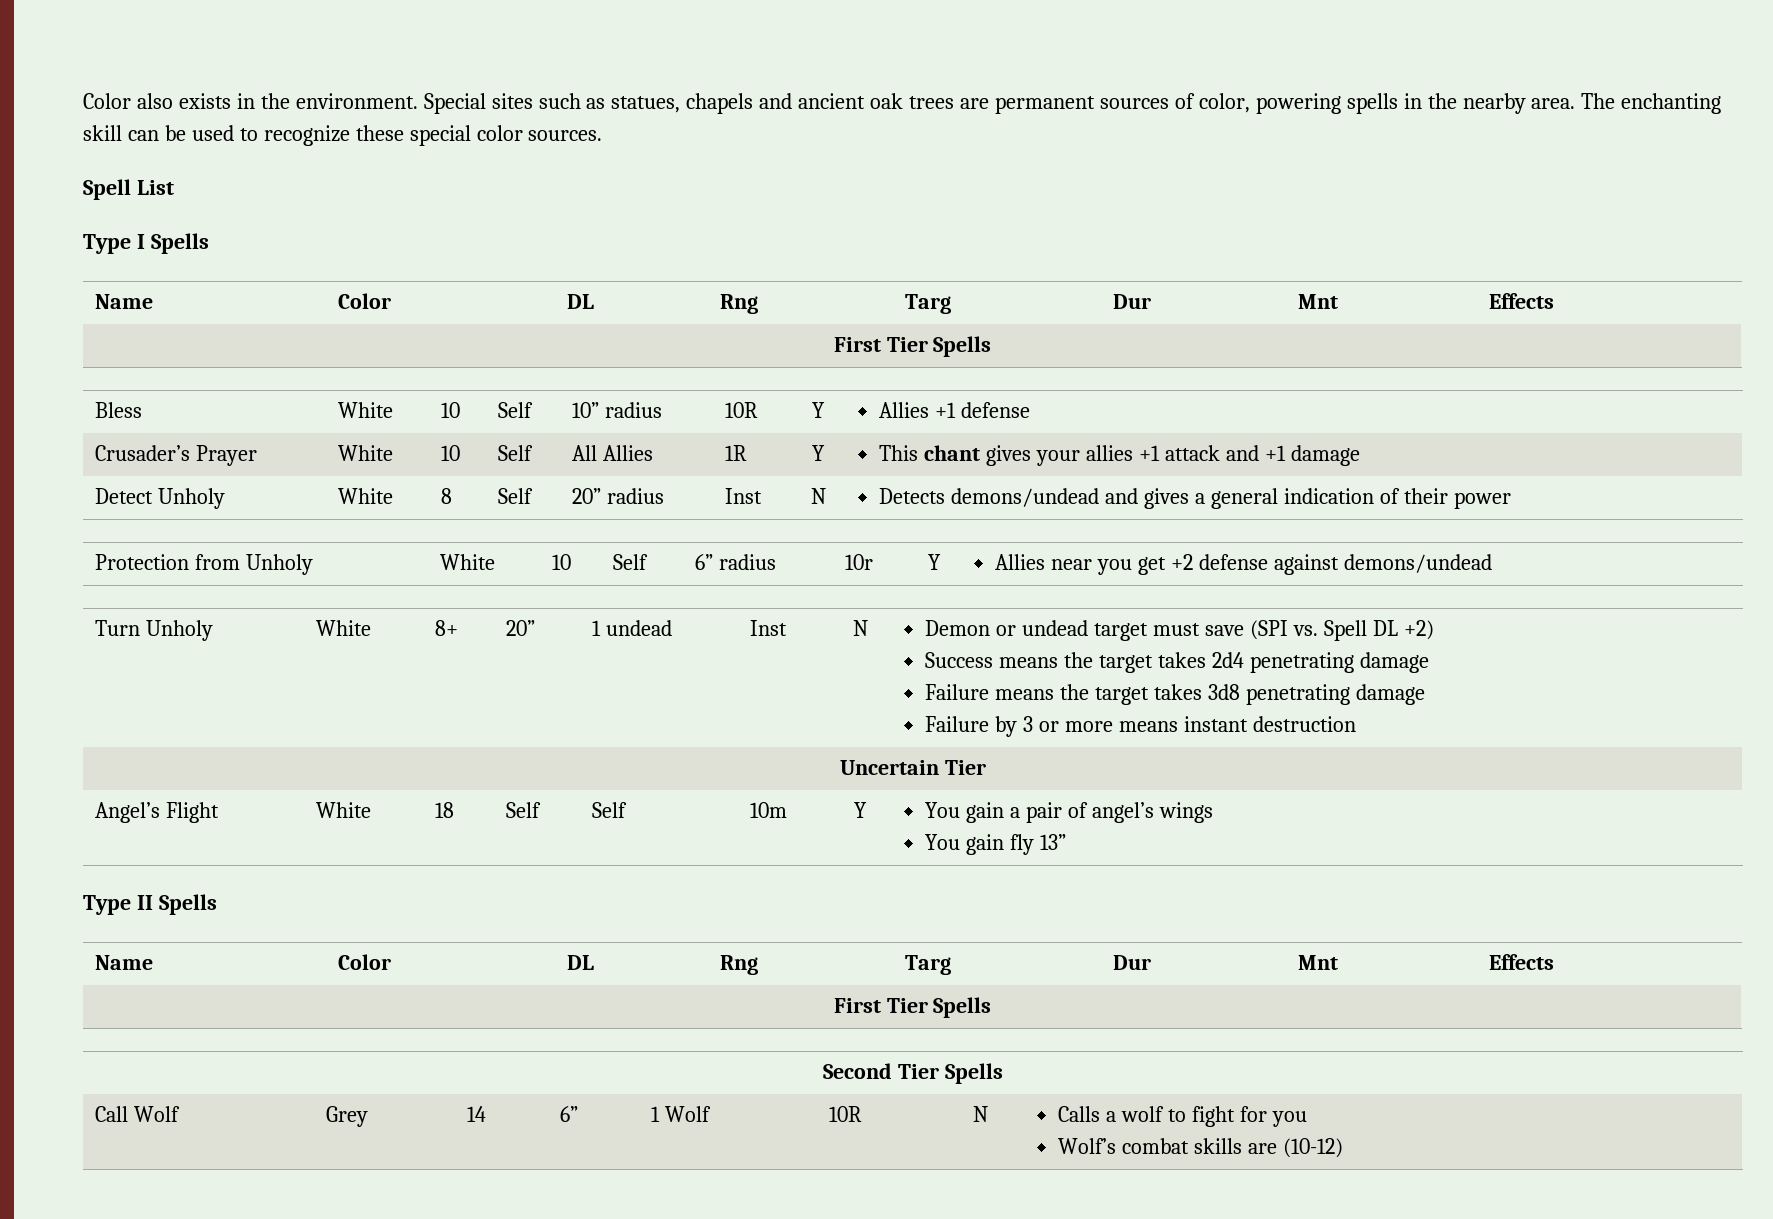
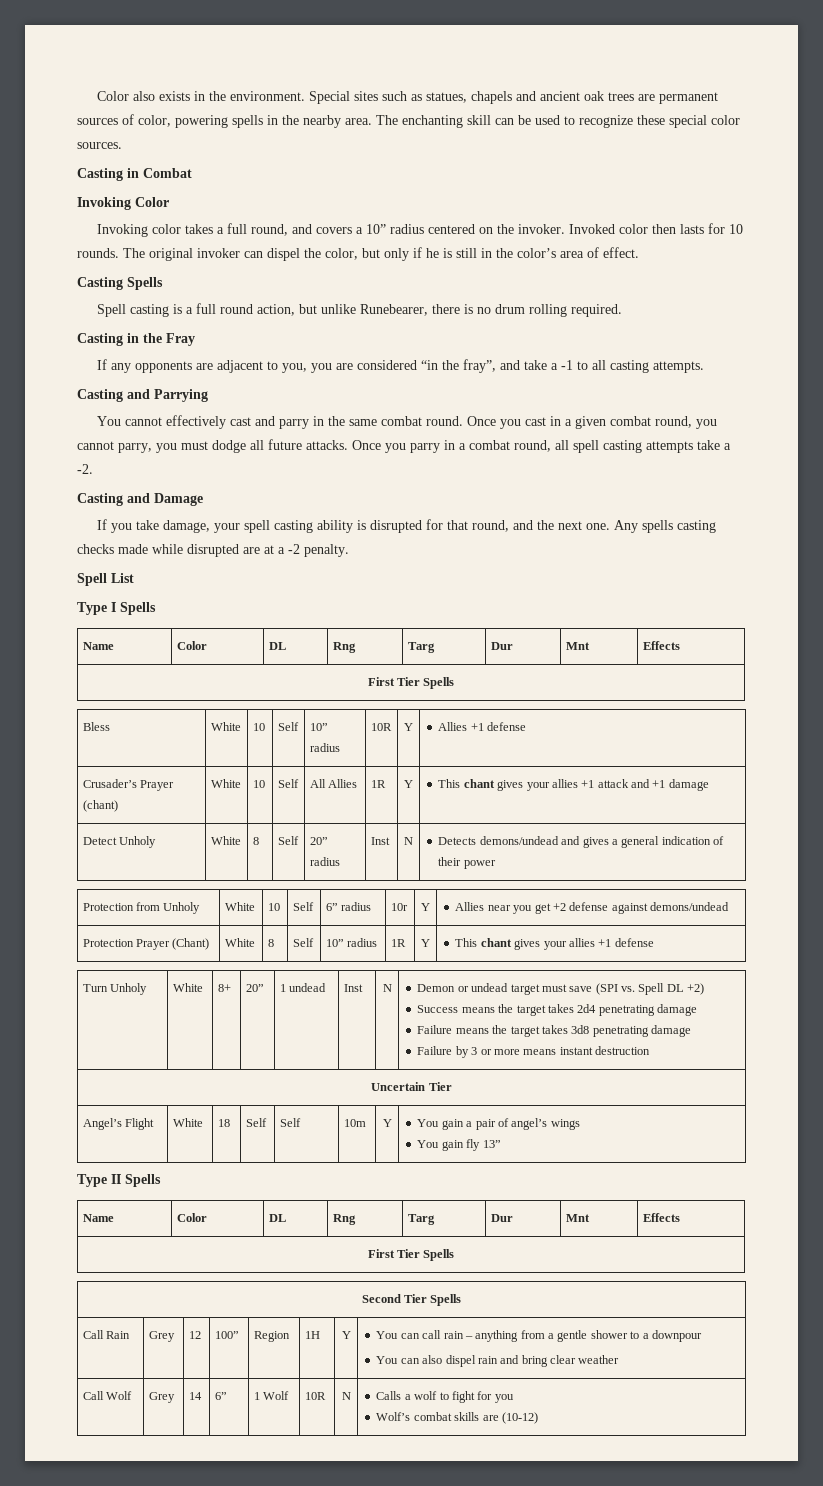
+ Casting in Combat
+ Invoking Color
+ Invoking color takes a full round, and covers a 10” radius centered on the invoker. Invoked color then lasts for 10 rounds. The original invoker can dispel the color, but only if he is still in the color’s area of effect.
+ Casting Spells
+ Spell casting is a full round action, but unlike Runebearer, there is no drum rolling required.
+ Casting in the Fray
+ If any opponents are adjacent to you, you are considered “in the fray”, and take a -1 to all casting attempts.
+ Casting and Parrying
+ You cannot effectively cast and parry in the same combat round. Once you cast in a given combat round, you cannot parry, you must dodge all future attacks. Once you parry in a combat round, all spell casting attempts take a -2.
+ Casting and Damage
+ If you take damage, your spell casting ability is disrupted for that round, and the next one. Any spells casting checks made while disrupted are at a -2 penalty.
- Crusader’s Prayer | White | 10 | Self | All Allies | 1R | Y | This chant gives your allies +1 attack and +1 damage
+ Crusader’s Prayer (chant) | White | 10 | Self | All Allies | 1R | Y | This chant gives your allies +1 attack and +1 damage
+ Protection Prayer (Chant) | White | 8 | Self | 10” radius | 1R | Y | This chant gives your allies +1 defense
+ Call Rain | Grey | 12 | 100” | Region | 1H | Y | You can call rain – anything from a gentle shower to a downpour
+ You can also dispel rain and bring clear weather

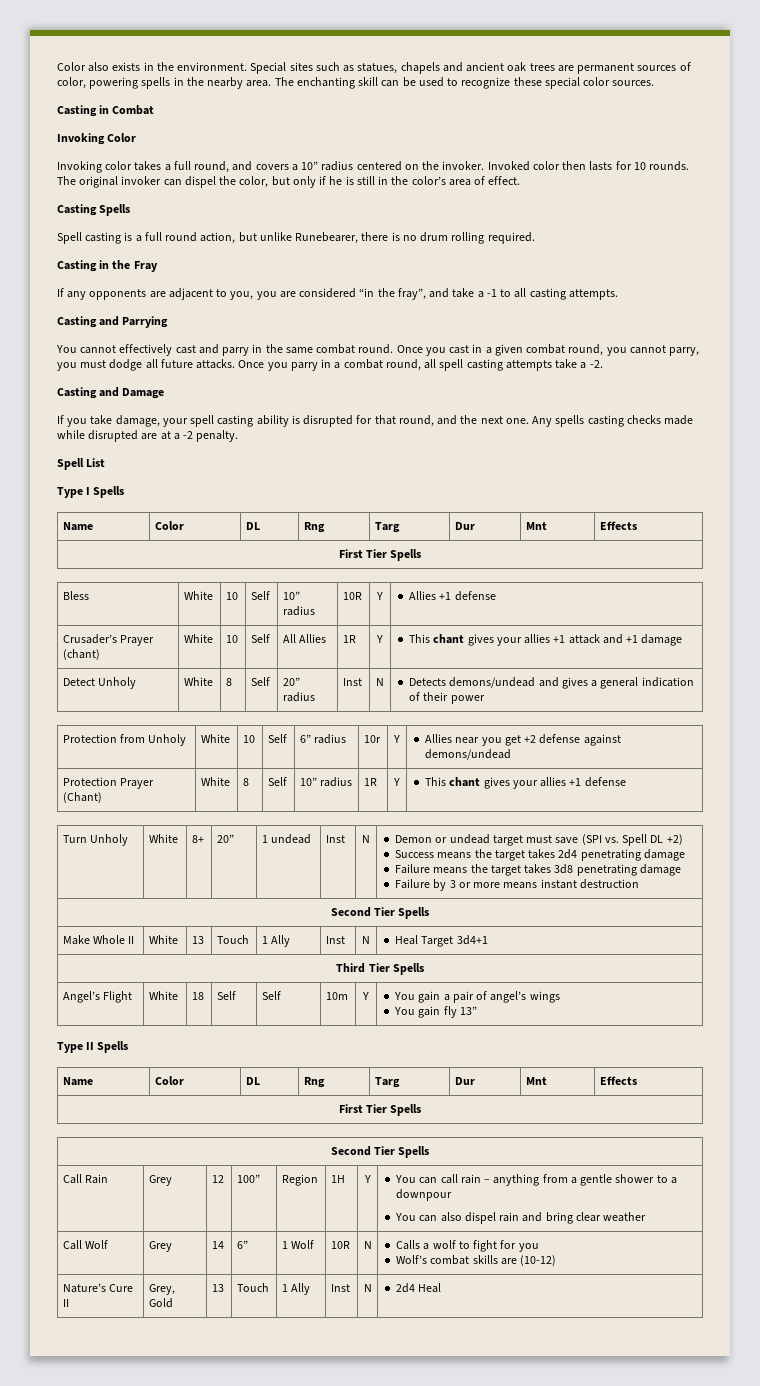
  Failure by 3 or more means instant destruction
- Uncertain Tier
+ Second Tier Spells
+ Make Whole II | White | 13 | Touch | 1 Ally | Inst | N | Heal Target 3d4+1
+ Third Tier Spells
+ Nature’s Cure II | Grey, Gold | 13 | Touch | 1 Ally | Inst | N | 2d4 Heal

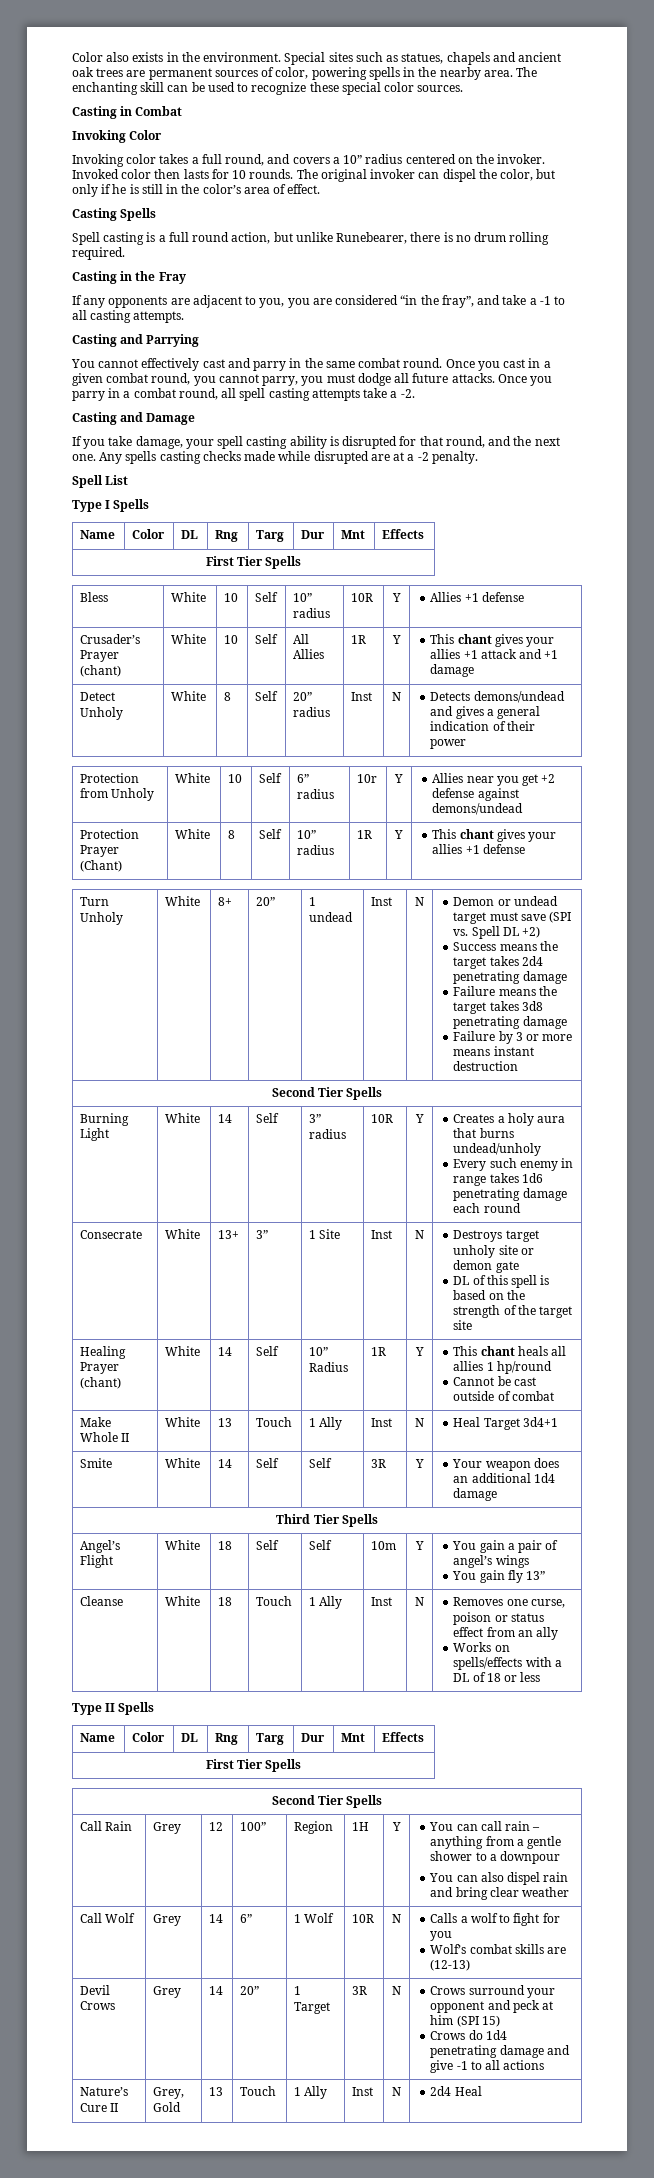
+ Burning Light | White | 14 | Self | 3” radius | 10R | Y | Creates a holy aura that burns undead/unholy
+ Every such enemy in range takes 1d6 penetrating damage each round
+ Consecrate | White | 13+ | 3” | 1 Site | Inst | N | Destroys target unholy site or demon gate
+ DL of this spell is based on the strength of the target site
+ Healing Prayer (chant) | White | 14 | Self | 10” Radius | 1R | Y | This chant heals all allies 1 hp/round
+ Cannot be cast outside of combat
+ Smite | White | 14 | Self | Self | 3R | Y | Your weapon does an additional 1d4 damage
+ Cleanse | White | 18 | Touch | 1 Ally | Inst | N | Removes one curse, poison or status effect from an ally
+ Works on spells/effects with a DL of 18 or less
  Call Wolf | Grey | 14 | 6” | 1 Wolf | 10R | N | Calls a wolf to fight for you
- Wolf’s combat skills are (10-12)
+ Wolf’s combat skills are (12-13)
+ Devil Crows | Grey | 14 | 20” | 1 Target | 3R | N | Crows surround your opponent and peck at him (SPI 15)
+ Crows do 1d4 penetrating damage and give -1 to all actions

